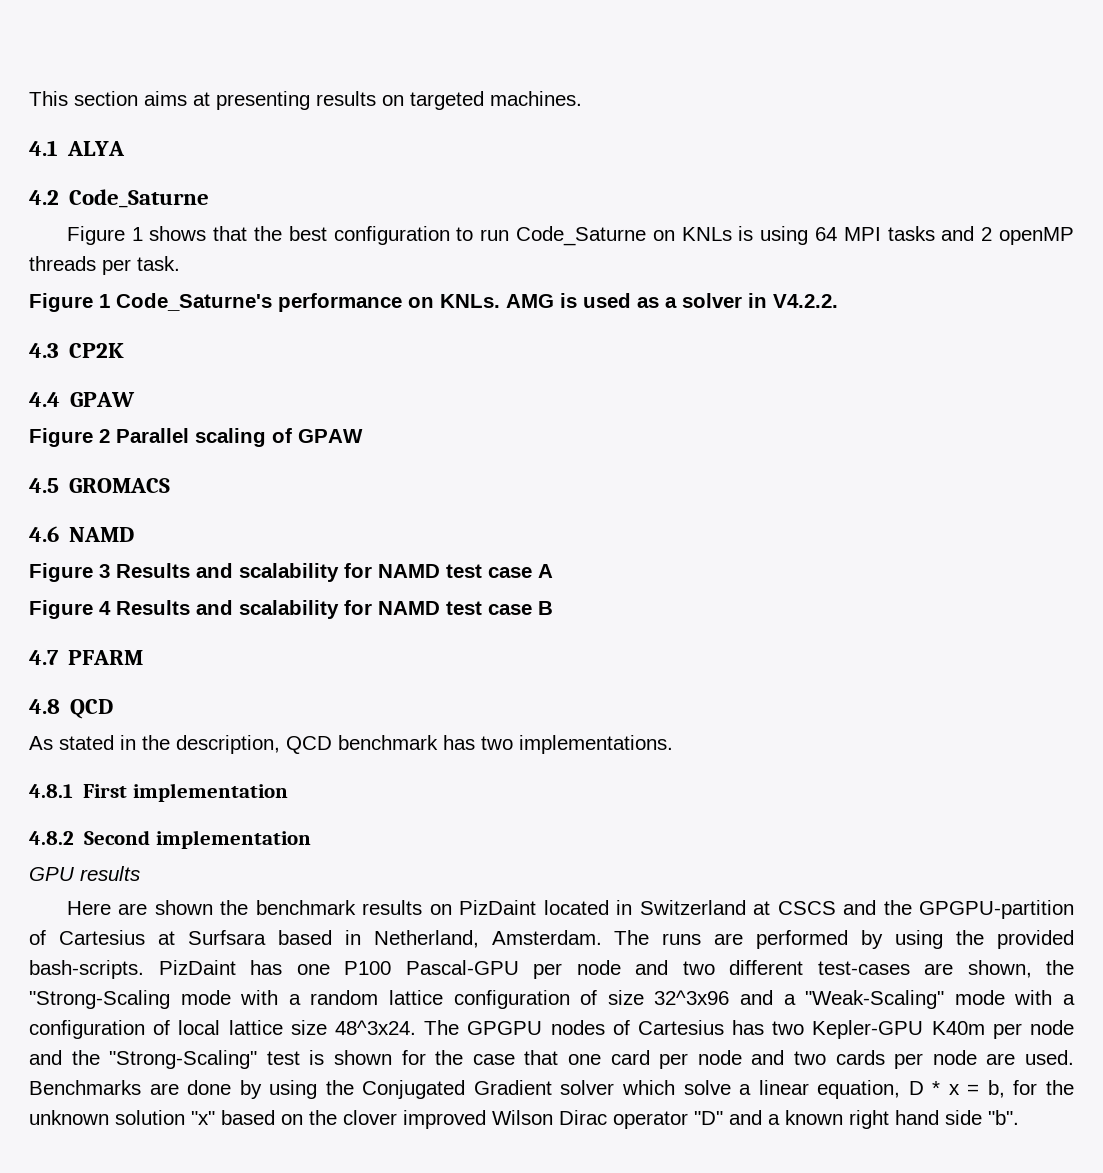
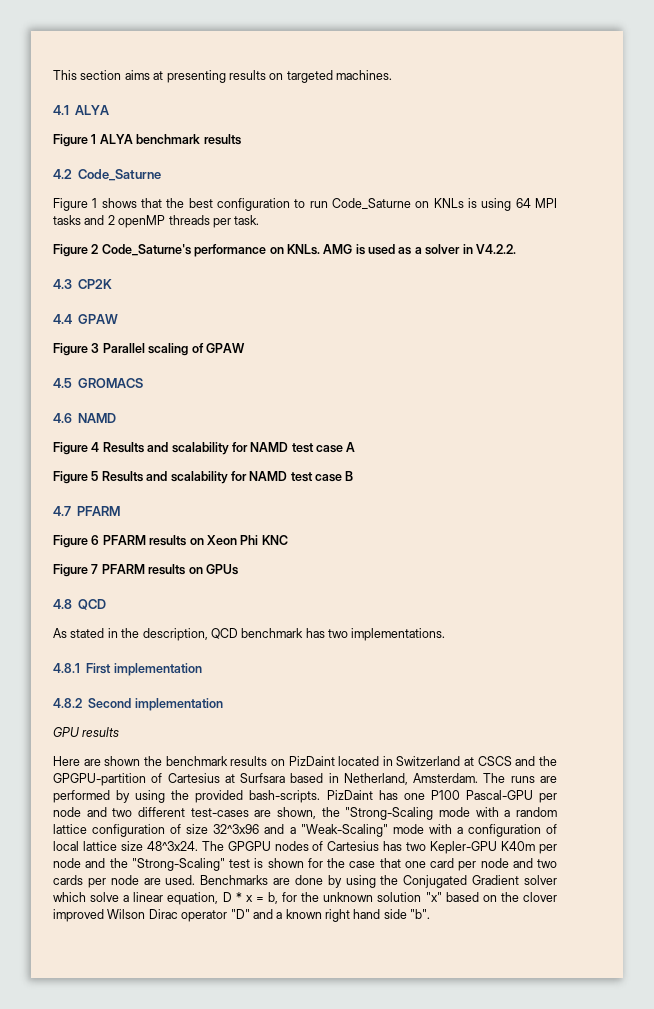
+ Figure 1 ALYA benchmark results
- Figure 1 Code_Saturne's performance on KNLs.
+ Figure 2 Code_Saturne's performance on KNLs.
- Figure 2 Parallel scaling of GPAW
+ Figure 3 Parallel scaling of GPAW
- Figure 3 Results and scalability for NAMD test case A
+ Figure 4 Results and scalability for NAMD test case A
- Figure 4 Results and scalability for NAMD test case B
+ Figure 5 Results and scalability for NAMD test case B
+ Figure 6 PFARM results on Xeon Phi KNC
+ Figure 7 PFARM results on GPUs

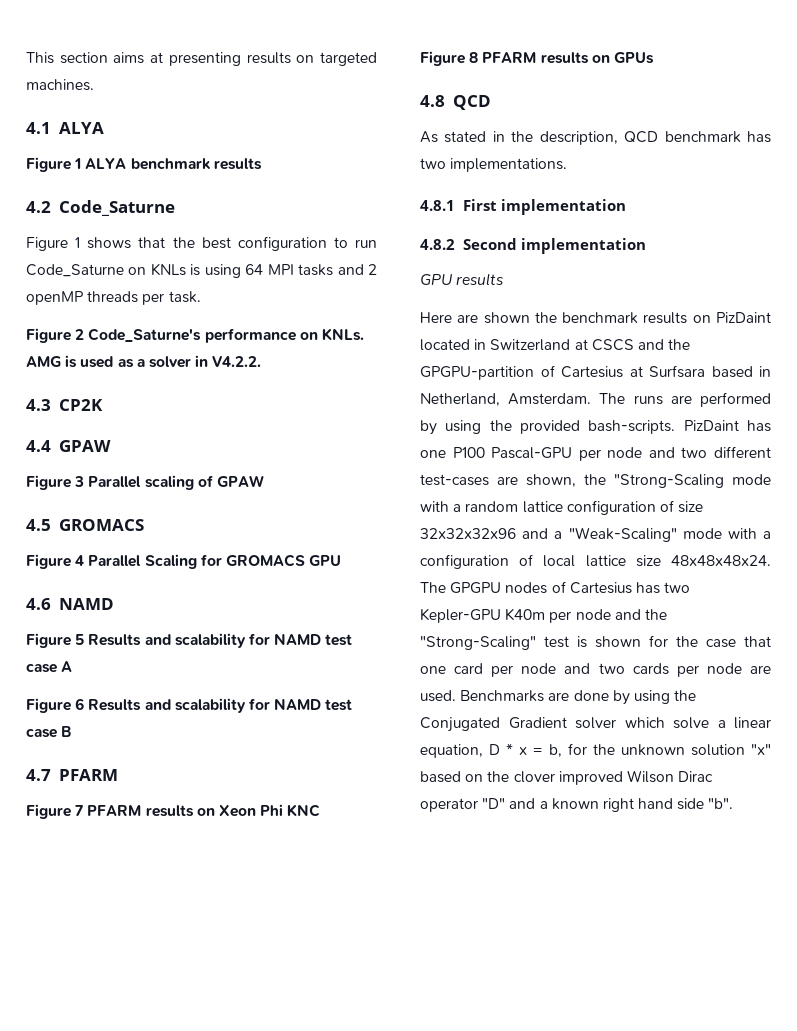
+ Figure 4 Parallel Scaling for GROMACS GPU
- Figure 4 Results and scalability for NAMD test case A
+ Figure 5 Results and scalability for NAMD test case A
- Figure 5 Results and scalability for NAMD test case B
+ Figure 6 Results and scalability for NAMD test case B
- Figure 6 PFARM results on Xeon Phi KNC
+ Figure 7 PFARM results on Xeon Phi KNC
- Figure 7 PFARM results on GPUs
+ Figure 8 PFARM results on GPUs
- PizDaint has one P100 Pascal-GPU per node and two different test-cases are shown, the "Strong-Scaling mode with a random lattice configuration of size 32^3x96 and a "Weak-Scaling" mode with a configuration of local lattice size 48^3x24.
+ PizDaint has one P100 Pascal-GPU per node and two different test-cases are shown, the "Strong-Scaling mode with a random lattice configuration of size 32x32x32x96 and a "Weak-Scaling" mode with a configuration of local lattice size 48x48x48x24.

